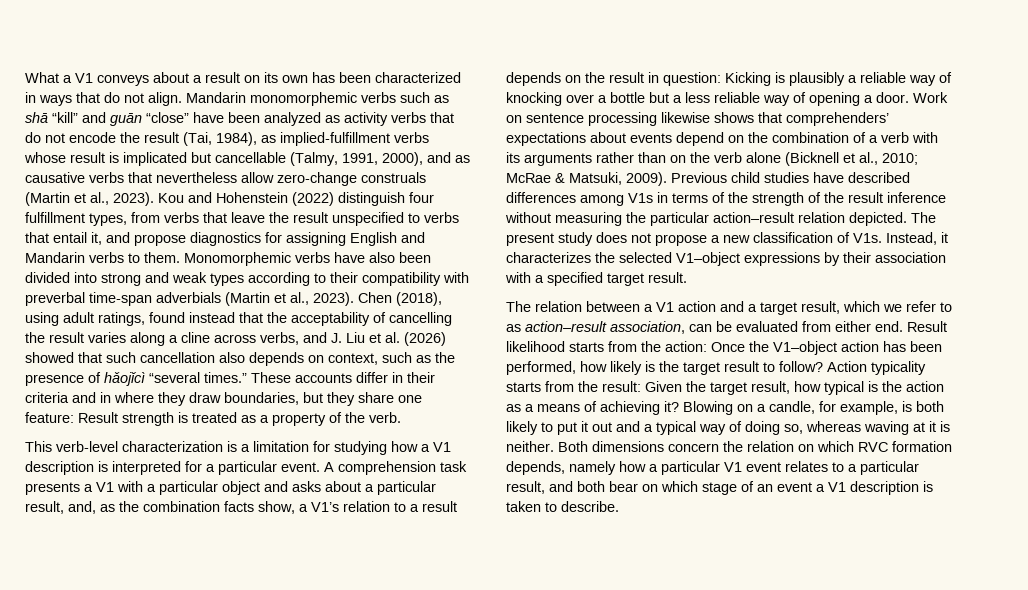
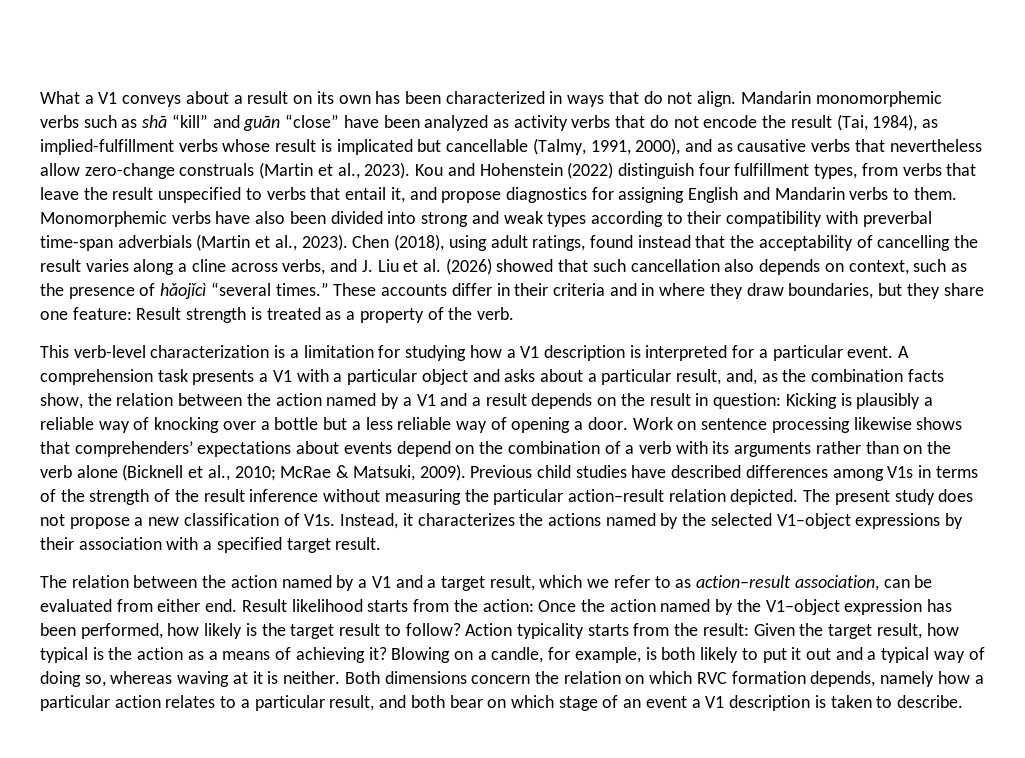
- A comprehension task presents a V1 with a particular object and asks about a particular result, and, as the combination facts show, a V1’s relation to a result depends on the result in question: Kicking is plausibly a reliable way of knocking over a bottle but a less reliable way of opening a door.
+ A comprehension task presents a V1 with a particular object and asks about a particular result, and, as the combination facts show, the relation between the action named by a V1 and a result depends on the result in question: Kicking is plausibly a reliable way of knocking over a bottle but a less reliable way of opening a door.
- The present study does not propose a new classification of V1s. Instead, it characterizes the selected V1–object expressions by their association with a specified target result.
+ The present study does not propose a new classification of V1s. Instead, it characterizes the actions named by the selected V1–object expressions by their association with a specified target result.
- The relation between a V1 action and a target result, which we refer to as action–result association, can be evaluated from either end.
+ The relation between the action named by a V1 and a target result, which we refer to as action–result association, can be evaluated from either end.
- Result likelihood starts from the action: Once the V1–object action has been performed, how likely is the target result to follow?
+ Result likelihood starts from the action: Once the action named by the V1–object expression has been performed, how likely is the target result to follow?
- Both dimensions concern the relation on which RVC formation depends, namely how a particular V1 event relates to a particular result, and both bear on which stage of an event a V1 description is taken to describe.
+ Both dimensions concern the relation on which RVC formation depends, namely how a particular action relates to a particular result, and both bear on which stage of an event a V1 description is taken to describe.

